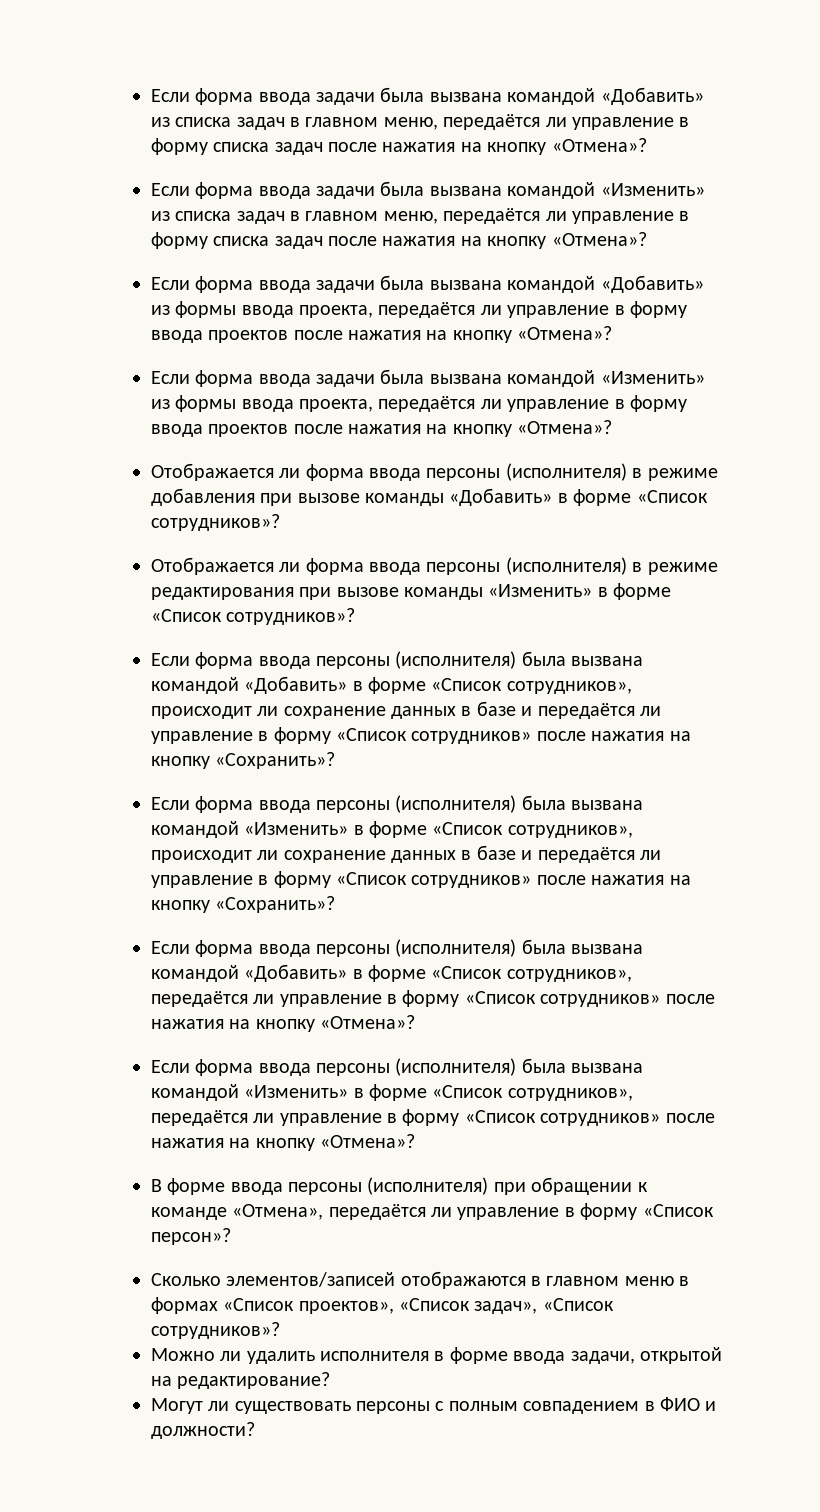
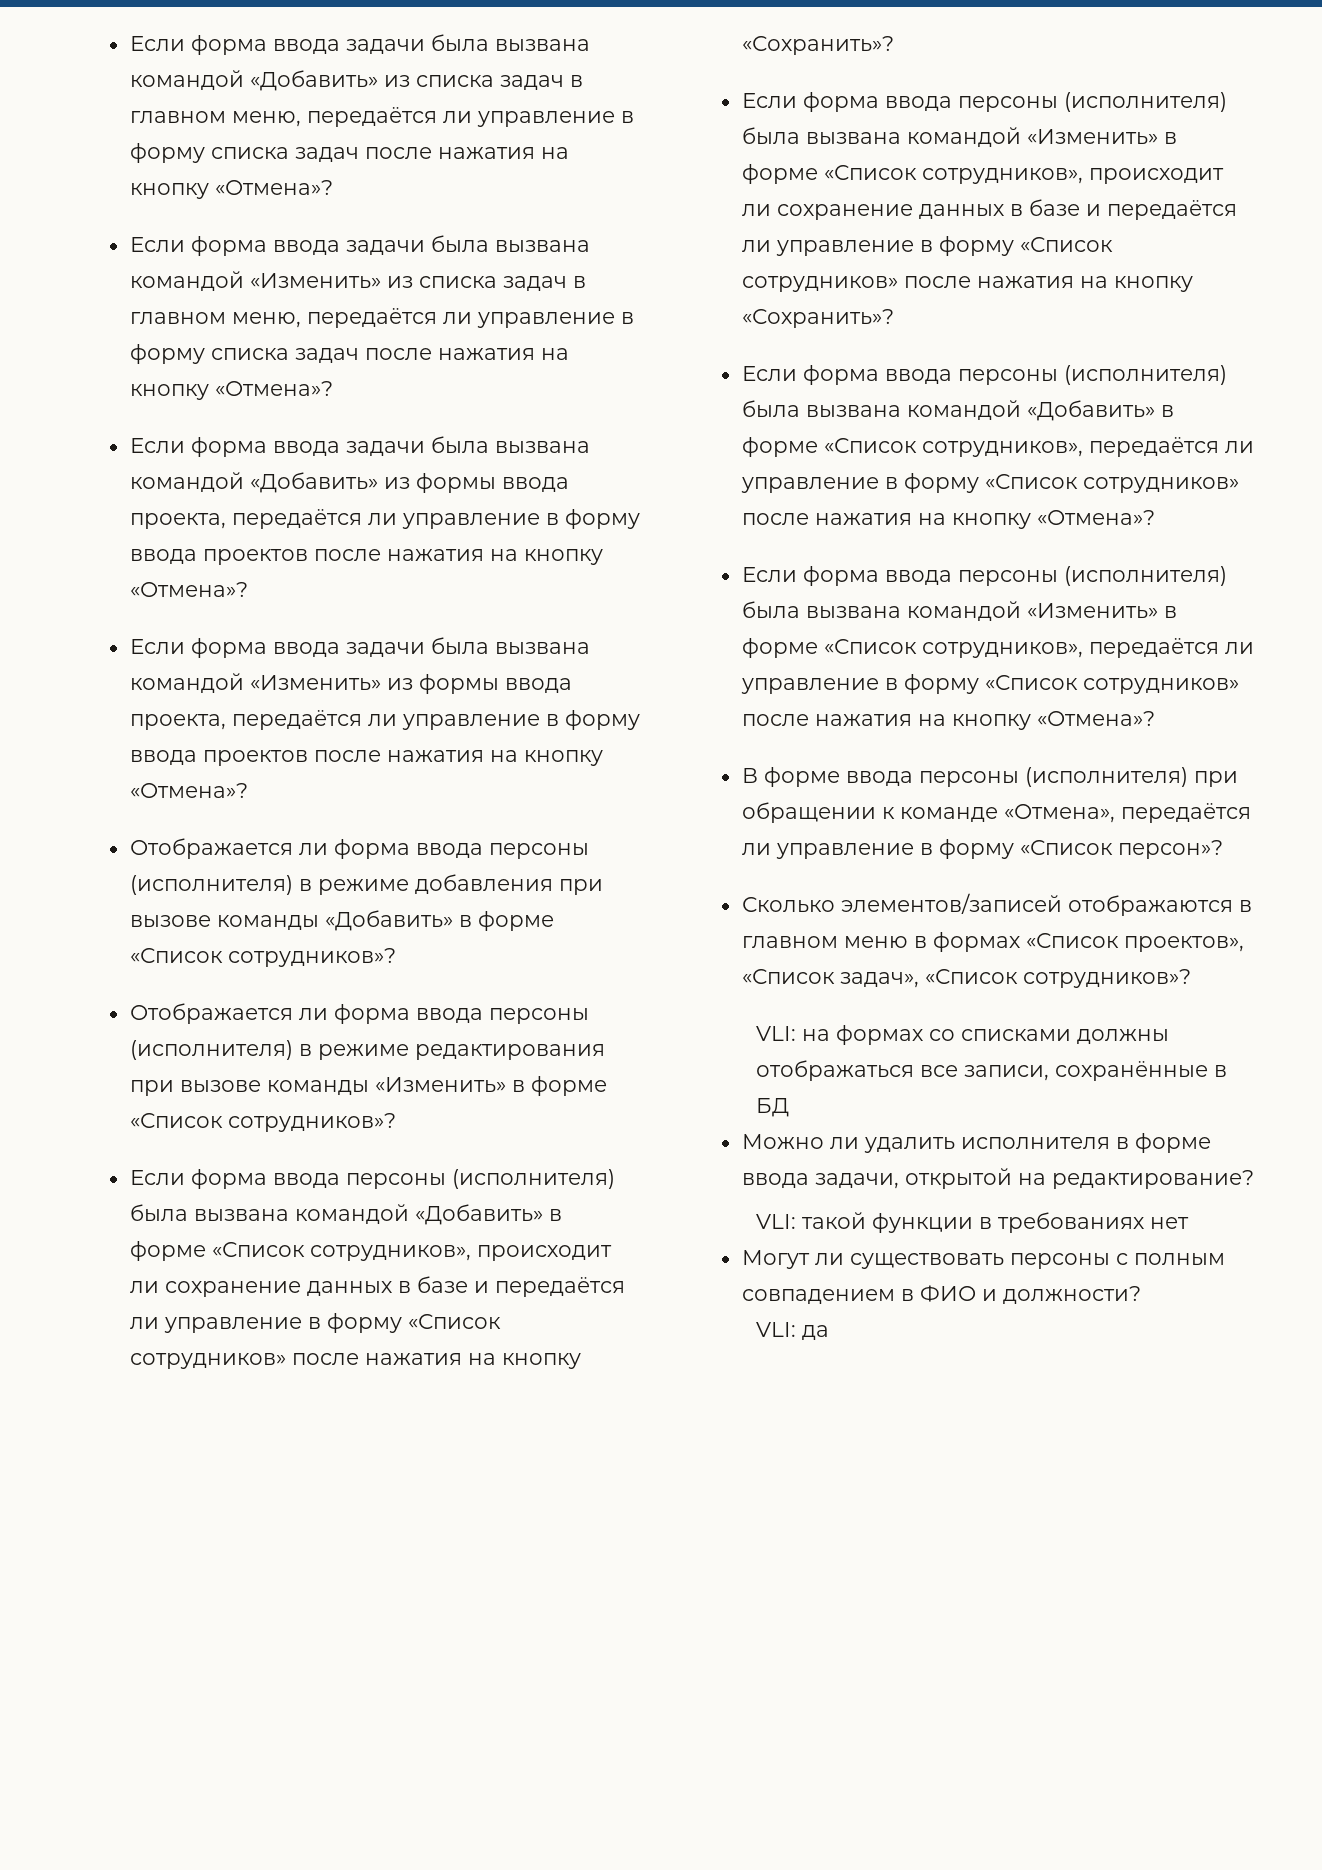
+ VLI: на формах со списками должны отображаться все записи, сохранённые в БД
+ VLI: такой функции в требованиях нет
+ VLI: да

